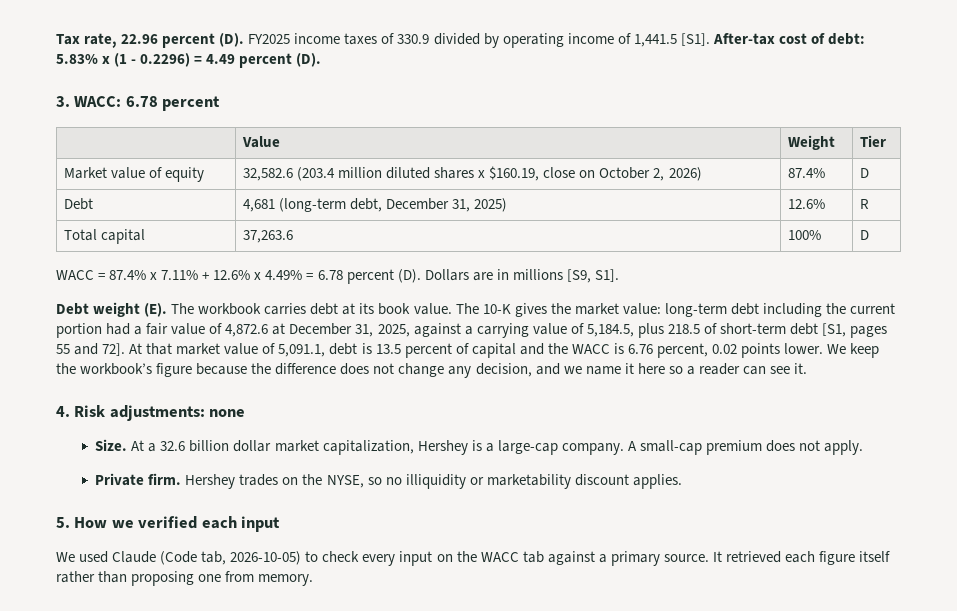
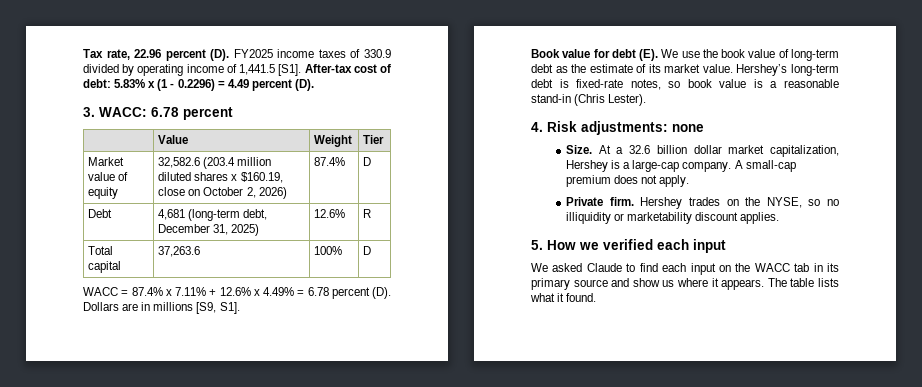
- Debt weight (E). The workbook carries debt at its book value. The 10-K gives the market value: long-term debt including the current portion had a fair value of 4,872.6 at December 31, 2025, against a carrying value of 5,184.5, plus 218.5 of short-term debt [S1, pages 55 and 72]. At that market value of 5,091.1, debt is 13.5 percent of capital and the WACC is 6.76 percent, 0.02 points lower. We keep the workbook’s figure because the difference does not change any decision, and we name it here so a reader can see it.
+ Book value for debt (E). We use the book value of long-term debt as the estimate of its market value. Hershey’s long-term debt is fixed-rate notes, so book value is a reasonable stand-in (Chris Lester).
- We used Claude (Code tab, 2026-10-05) to check every input on the WACC tab against a primary source. It retrieved each figure itself rather than proposing one from memory.
+ We asked Claude to find each input on the WACC tab in its primary source and show us where it appears. The table lists what it found.

